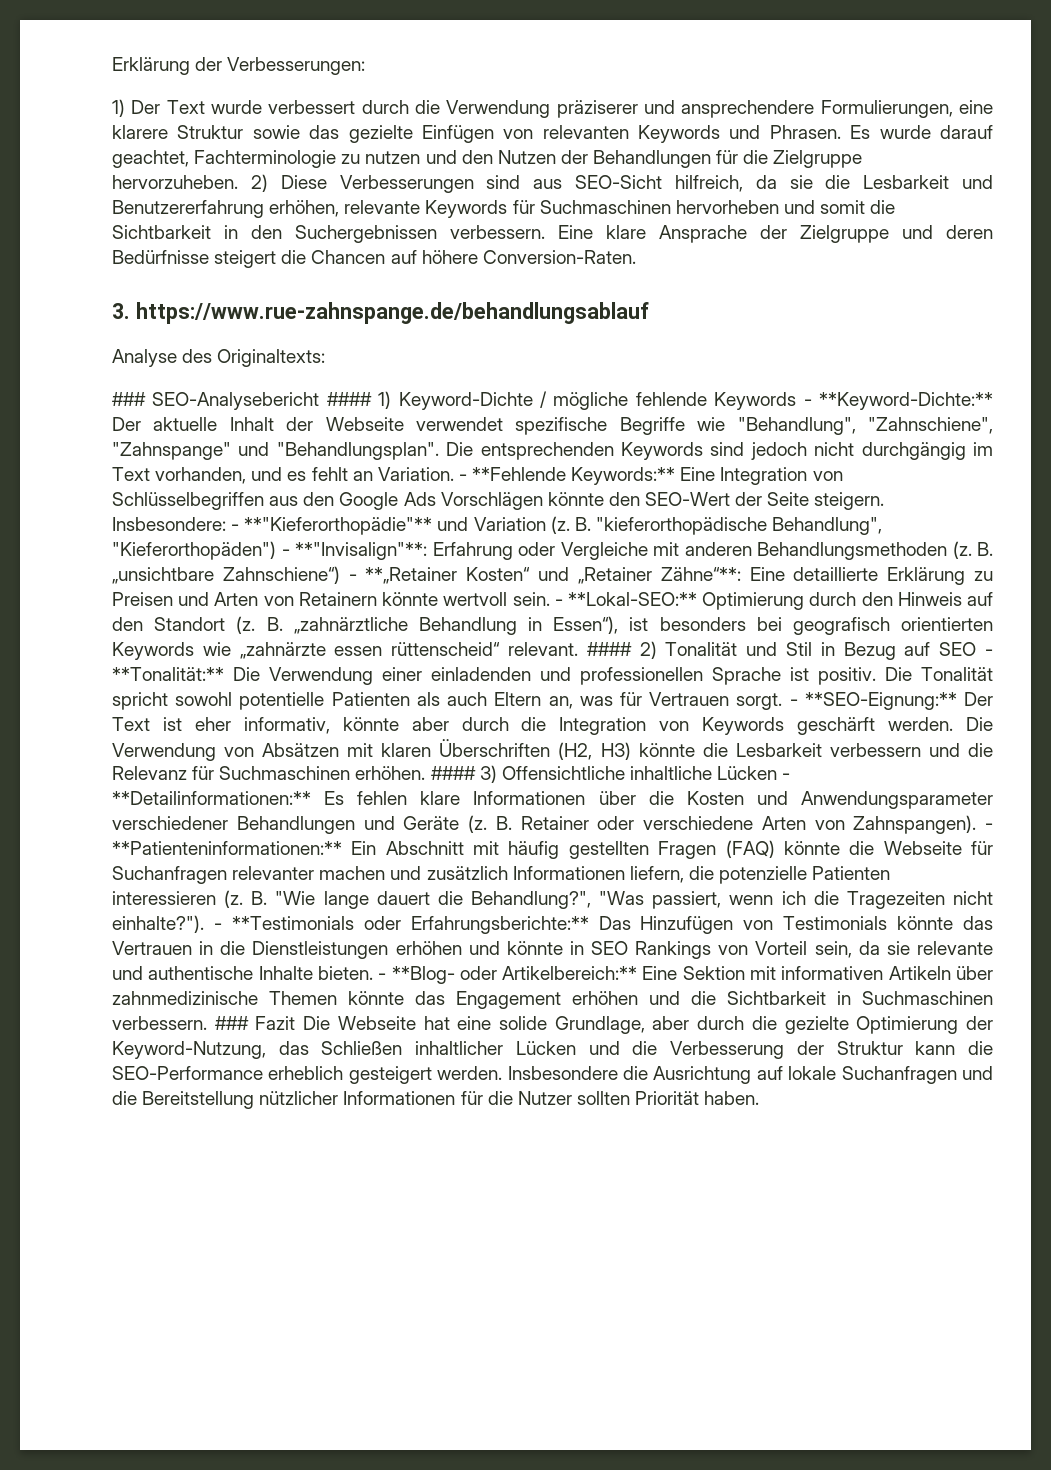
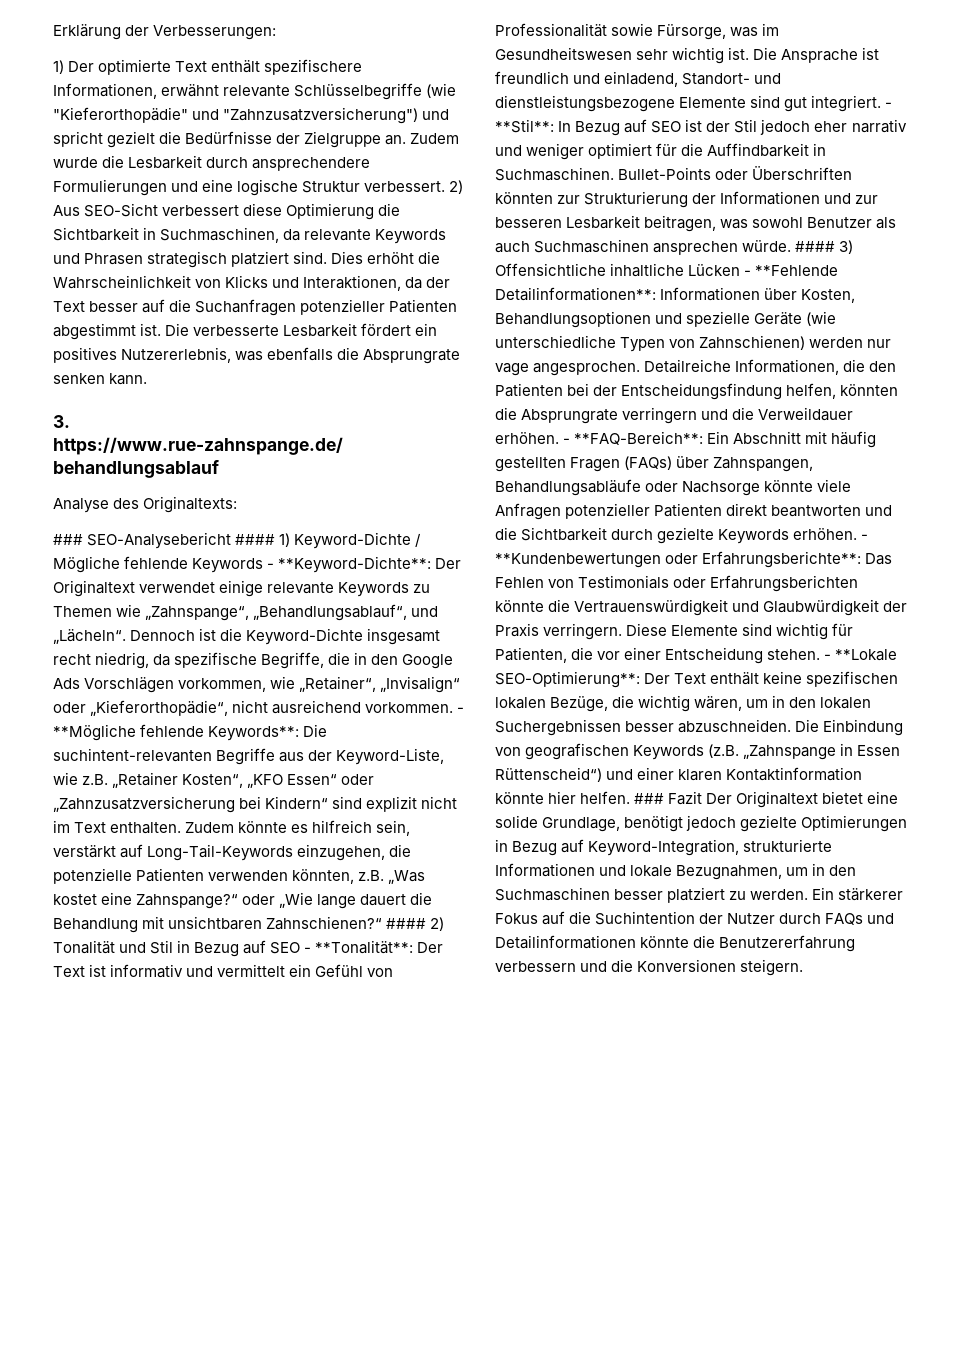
- 1) Der Text wurde verbessert durch die Verwendung präziserer und ansprechendere Formulierungen, eine klarere Struktur sowie das gezielte Einfügen von relevanten Keywords und Phrasen. Es wurde darauf geachtet, Fachterminologie zu nutzen und den Nutzen der Behandlungen für die Zielgruppe hervorzuheben. 2) Diese Verbesserungen sind aus SEO-Sicht hilfreich, da sie die Lesbarkeit und Benutzererfahrung erhöhen, relevante Keywords für Suchmaschinen hervorheben und somit die Sichtbarkeit in den Suchergebnissen verbessern. Eine klare Ansprache der Zielgruppe und deren Bedürfnisse steigert die Chancen auf höhere Conversion-Raten.
+ 1) Der optimierte Text enthält spezifischere Informationen, erwähnt relevante Schlüsselbegriffe (wie "Kieferorthopädie" und "Zahnzusatzversicherung") und spricht gezielt die Bedürfnisse der Zielgruppe an. Zudem wurde die Lesbarkeit durch ansprechendere Formulierungen und eine logische Struktur verbessert. 2) Aus SEO-Sicht verbessert diese Optimierung die Sichtbarkeit in Suchmaschinen, da relevante Keywords und Phrasen strategisch platziert sind. Dies erhöht die Wahrscheinlichkeit von Klicks und Interaktionen, da der Text besser auf die Suchanfragen potenzieller Patienten abgestimmt ist. Die verbesserte Lesbarkeit fördert ein positives Nutzererlebnis, was ebenfalls die Absprungrate senken kann.
- ### SEO-Analysebericht #### 1) Keyword-Dichte / mögliche fehlende Keywords - **Keyword-Dichte:** Der aktuelle Inhalt der Webseite verwendet spezifische Begriffe wie "Behandlung", "Zahnschiene", "Zahnspange" und "Behandlungsplan". Die entsprechenden Keywords sind jedoch nicht durchgängig im Text vorhanden, und es fehlt an Variation. - **Fehlende Keywords:** Eine Integration von Schlüsselbegriffen aus den Google Ads Vorschlägen könnte den SEO-Wert der Seite steigern. Insbesondere: - **"Kieferorthopädie"** und Variation (z. B. "kieferorthopädische Behandlung", "Kieferorthopäden") - **"Invisalign"**: Erfahrung oder Vergleiche mit anderen Behandlungsmethoden (z. B. „unsichtbare Zahnschiene“) - **„Retainer Kosten“ und „Retainer Zähne“**: Eine detaillierte Erklärung zu Preisen und Arten von Retainern könnte wertvoll sein. - **Lokal-SEO:** Optimierung durch den Hinweis auf den Standort (z. B. „zahnärztliche Behandlung in Essen“), ist besonders bei geografisch orientierten Keywords wie „zahnärzte essen rüttenscheid“ relevant. #### 2) Tonalität und Stil in Bezug auf SEO - **Tonalität:** Die Verwendung einer einladenden und professionellen Sprache ist positiv. Die Tonalität spricht sowohl potentielle Patienten als auch Eltern an, was für Vertrauen sorgt. - **SEO-Eignung:** Der Text ist eher informativ, könnte aber durch die Integration von Keywords geschärft werden. Die Verwendung von Absätzen mit klaren Überschriften (H2, H3) könnte die Lesbarkeit verbessern und die Relevanz für Suchmaschinen erhöhen.
+ ### SEO-Analysebericht #### 1) Keyword-Dichte / Mögliche fehlende Keywords - **Keyword-Dichte**: Der Originaltext verwendet einige relevante Keywords zu Themen wie „Zahnspange“, „Behandlungsablauf“, und „Lächeln“. Dennoch ist die Keyword-Dichte insgesamt recht niedrig, da spezifische Begriffe, die in den Google Ads Vorschlägen vorkommen, wie „Retainer“, „Invisalign“ oder „Kieferorthopädie“, nicht ausreichend vorkommen. - **Mögliche fehlende Keywords**: Die suchintent-relevanten Begriffe aus der Keyword-Liste, wie z.B. „Retainer Kosten“, „KFO Essen“ oder „Zahnzusatzversicherung bei Kindern“ sind explizit nicht im Text enthalten. Zudem könnte es hilfreich sein, verstärkt auf Long-Tail-Keywords einzugehen, die potenzielle Patienten verwenden könnten, z.B. „Was kostet eine Zahnspange?“ oder „Wie lange dauert die Behandlung mit unsichtbaren Zahnschienen?“ #### 2) Tonalität und Stil in Bezug auf SEO - **Tonalität**: Der Text ist informativ und vermittelt ein Gefühl von Professionalität sowie Fürsorge, was im Gesundheitswesen sehr wichtig ist. Die Ansprache ist freundlich und einladend, Standort- und dienstleistungsbezogene Elemente sind gut integriert. - **Stil**: In Bezug auf SEO ist der Stil jedoch eher narrativ und weniger optimiert für die Auffindbarkeit in Suchmaschinen. Bullet-Points oder Überschriften könnten zur Strukturierung der Informationen und zur besseren Lesbarkeit beitragen, was sowohl Benutzer als auch Suchmaschinen ansprechen würde.
- #### 3) Offensichtliche inhaltliche Lücken - **Detailinformationen:** Es fehlen klare Informationen über die Kosten und Anwendungsparameter verschiedener Behandlungen und Geräte (z. B. Retainer oder verschiedene Arten von Zahnspangen). - **Patienteninformationen:** Ein Abschnitt mit häufig gestellten Fragen (FAQ) könnte die Webseite für Suchanfragen relevanter machen und zusätzlich Informationen liefern, die potenzielle Patienten interessieren (z. B. "Wie lange dauert die Behandlung?", "Was passiert, wenn ich die Tragezeiten nicht einhalte?"). - **Testimonials oder Erfahrungsberichte:** Das Hinzufügen von Testimonials könnte das Vertrauen in die Dienstleistungen erhöhen und könnte in SEO Rankings von Vorteil sein, da sie relevante und authentische Inhalte bieten. - **Blog- oder Artikelbereich:** Eine Sektion mit informativen Artikeln über zahnmedizinische Themen könnte das Engagement erhöhen und die Sichtbarkeit in Suchmaschinen verbessern. ### Fazit Die Webseite hat eine solide Grundlage, aber durch die gezielte Optimierung der Keyword-Nutzung, das Schließen inhaltlicher Lücken und die Verbesserung der Struktur kann die SEO-Performance erheblich gesteigert werden. Insbesondere die Ausrichtung auf lokale Suchanfragen und die Bereitstellung nützlicher Informationen für die Nutzer sollten Priorität haben.
+ #### 3) Offensichtliche inhaltliche Lücken - **Fehlende Detailinformationen**: Informationen über Kosten, Behandlungsoptionen und spezielle Geräte (wie unterschiedliche Typen von Zahnschienen) werden nur vage angesprochen. Detailreiche Informationen, die den Patienten bei der Entscheidungsfindung helfen, könnten die Absprungrate verringern und die Verweildauer erhöhen. - **FAQ-Bereich**: Ein Abschnitt mit häufig gestellten Fragen (FAQs) über Zahnspangen, Behandlungsabläufe oder Nachsorge könnte viele Anfragen potenzieller Patienten direkt beantworten und die Sichtbarkeit durch gezielte Keywords erhöhen. - **Kundenbewertungen oder Erfahrungsberichte**: Das Fehlen von Testimonials oder Erfahrungsberichten könnte die Vertrauenswürdigkeit und Glaubwürdigkeit der Praxis verringern. Diese Elemente sind wichtig für Patienten, die vor einer Entscheidung stehen. - **Lokale SEO-Optimierung**: Der Text enthält keine spezifischen lokalen Bezüge, die wichtig wären, um in den lokalen Suchergebnissen besser abzuschneiden. Die Einbindung von geografischen Keywords (z.B. „Zahnspange in Essen Rüttenscheid“) und einer klaren Kontaktinformation könnte hier helfen. ### Fazit Der Originaltext bietet eine solide Grundlage, benötigt jedoch gezielte Optimierungen in Bezug auf Keyword-Integration, strukturierte Informationen und lokale Bezugnahmen, um in den Suchmaschinen besser platziert zu werden. Ein stärkerer Fokus auf die Suchintention der Nutzer durch FAQs und Detailinformationen könnte die Benutzererfahrung verbessern und die Konversionen steigern.

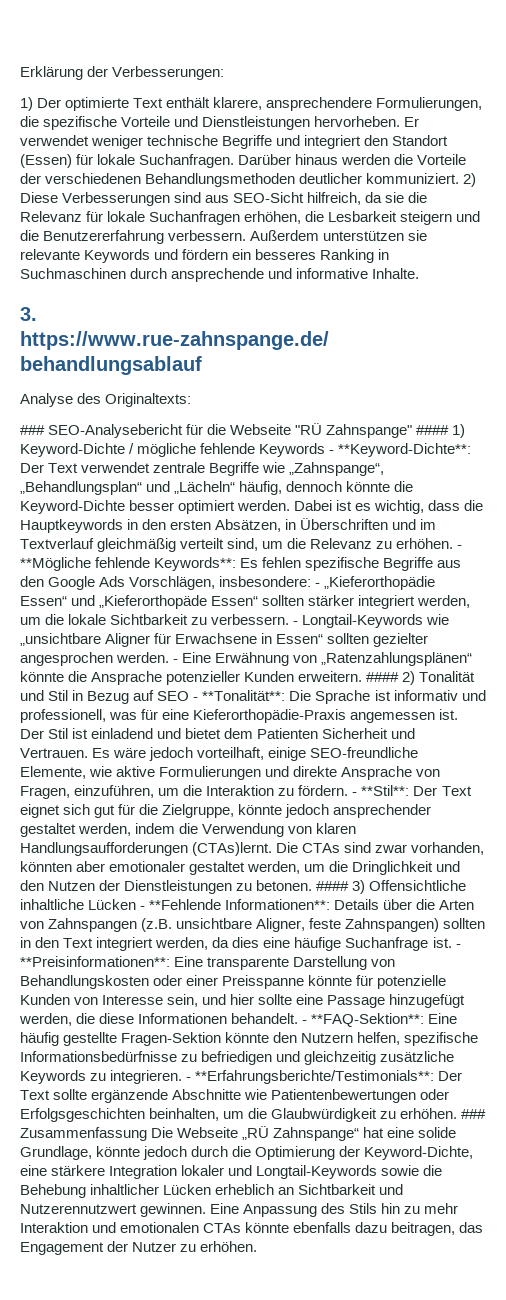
- 1) Der optimierte Text enthält spezifischere Informationen, erwähnt relevante Schlüsselbegriffe (wie "Kieferorthopädie" und "Zahnzusatzversicherung") und spricht gezielt die Bedürfnisse der Zielgruppe an. Zudem wurde die Lesbarkeit durch ansprechendere Formulierungen und eine logische Struktur verbessert. 2) Aus SEO-Sicht verbessert diese Optimierung die Sichtbarkeit in Suchmaschinen, da relevante Keywords und Phrasen strategisch platziert sind. Dies erhöht die Wahrscheinlichkeit von Klicks und Interaktionen, da der Text besser auf die Suchanfragen potenzieller Patienten abgestimmt ist. Die verbesserte Lesbarkeit fördert ein positives Nutzererlebnis, was ebenfalls die Absprungrate senken kann.
+ 1) Der optimierte Text enthält klarere, ansprechendere Formulierungen, die spezifische Vorteile und Dienstleistungen hervorheben. Er verwendet weniger technische Begriffe und integriert den Standort (Essen) für lokale Suchanfragen. Darüber hinaus werden die Vorteile der verschiedenen Behandlungsmethoden deutlicher kommuniziert. 2) Diese Verbesserungen sind aus SEO-Sicht hilfreich, da sie die Relevanz für lokale Suchanfragen erhöhen, die Lesbarkeit steigern und die Benutzererfahrung verbessern. Außerdem unterstützen sie relevante Keywords und fördern ein besseres Ranking in Suchmaschinen durch ansprechende und informative Inhalte.
- ### SEO-Analysebericht #### 1) Keyword-Dichte / Mögliche fehlende Keywords - **Keyword-Dichte**: Der Originaltext verwendet einige relevante Keywords zu Themen wie „Zahnspange“, „Behandlungsablauf“, und „Lächeln“. Dennoch ist die Keyword-Dichte insgesamt recht niedrig, da spezifische Begriffe, die in den Google Ads Vorschlägen vorkommen, wie „Retainer“, „Invisalign“ oder „Kieferorthopädie“, nicht ausreichend vorkommen. - **Mögliche fehlende Keywords**: Die suchintent-relevanten Begriffe aus der Keyword-Liste, wie z.B. „Retainer Kosten“, „KFO Essen“ oder „Zahnzusatzversicherung bei Kindern“ sind explizit nicht im Text enthalten. Zudem könnte es hilfreich sein, verstärkt auf Long-Tail-Keywords einzugehen, die potenzielle Patienten verwenden könnten, z.B. „Was kostet eine Zahnspange?“ oder „Wie lange dauert die Behandlung mit unsichtbaren Zahnschienen?“ #### 2) Tonalität und Stil in Bezug auf SEO - **Tonalität**: Der Text ist informativ und vermittelt ein Gefühl von Professionalität sowie Fürsorge, was im Gesundheitswesen sehr wichtig ist. Die Ansprache ist freundlich und einladend, Standort- und dienstleistungsbezogene Elemente sind gut integriert. - **Stil**: In Bezug auf SEO ist der Stil jedoch eher narrativ und weniger optimiert für die Auffindbarkeit in Suchmaschinen. Bullet-Points oder Überschriften könnten zur Strukturierung der Informationen und zur besseren Lesbarkeit beitragen, was sowohl Benutzer als auch Suchmaschinen ansprechen würde.
+ ### SEO-Analysebericht für die Webseite "RÜ Zahnspange" #### 1) Keyword-Dichte / mögliche fehlende Keywords - **Keyword-Dichte**: Der Text verwendet zentrale Begriffe wie „Zahnspange“, „Behandlungsplan“ und „Lächeln“ häufig, dennoch könnte die Keyword-Dichte besser optimiert werden. Dabei ist es wichtig, dass die Hauptkeywords in den ersten Absätzen, in Überschriften und im Textverlauf gleichmäßig verteilt sind, um die Relevanz zu erhöhen. - **Mögliche fehlende Keywords**: Es fehlen spezifische Begriffe aus den Google Ads Vorschlägen, insbesondere: - „Kieferorthopädie Essen“ und „Kieferorthopäde Essen“ sollten stärker integriert werden, um die lokale Sichtbarkeit zu verbessern. - Longtail-Keywords wie „unsichtbare Aligner für Erwachsene in Essen“ sollten gezielter angesprochen werden. - Eine Erwähnung von „Ratenzahlungsplänen“ könnte die Ansprache potenzieller Kunden erweitern. #### 2) Tonalität und Stil in Bezug auf SEO - **Tonalität**: Die Sprache ist informativ und professionell, was für eine Kieferorthopädie-Praxis angemessen ist. Der Stil ist einladend und bietet dem Patienten Sicherheit und Vertrauen. Es wäre jedoch vorteilhaft, einige SEO-freundliche Elemente, wie aktive Formulierungen und direkte Ansprache von Fragen, einzuführen, um die Interaktion zu fördern. - **Stil**: Der Text eignet sich gut für die Zielgruppe, könnte jedoch ansprechender gestaltet werden, indem die Verwendung von klaren Handlungsaufforderungen (CTAs)lernt. Die CTAs sind zwar vorhanden, könnten aber emotionaler gestaltet werden, um die Dringlichkeit und den Nutzen der Dienstleistungen zu betonen.
- #### 3) Offensichtliche inhaltliche Lücken - **Fehlende Detailinformationen**: Informationen über Kosten, Behandlungsoptionen und spezielle Geräte (wie unterschiedliche Typen von Zahnschienen) werden nur vage angesprochen. Detailreiche Informationen, die den Patienten bei der Entscheidungsfindung helfen, könnten die Absprungrate verringern und die Verweildauer erhöhen. - **FAQ-Bereich**: Ein Abschnitt mit häufig gestellten Fragen (FAQs) über Zahnspangen, Behandlungsabläufe oder Nachsorge könnte viele Anfragen potenzieller Patienten direkt beantworten und die Sichtbarkeit durch gezielte Keywords erhöhen. - **Kundenbewertungen oder Erfahrungsberichte**: Das Fehlen von Testimonials oder Erfahrungsberichten könnte die Vertrauenswürdigkeit und Glaubwürdigkeit der Praxis verringern. Diese Elemente sind wichtig für Patienten, die vor einer Entscheidung stehen. - **Lokale SEO-Optimierung**: Der Text enthält keine spezifischen lokalen Bezüge, die wichtig wären, um in den lokalen Suchergebnissen besser abzuschneiden. Die Einbindung von geografischen Keywords (z.B. „Zahnspange in Essen Rüttenscheid“) und einer klaren Kontaktinformation könnte hier helfen. ### Fazit Der Originaltext bietet eine solide Grundlage, benötigt jedoch gezielte Optimierungen in Bezug auf Keyword-Integration, strukturierte Informationen und lokale Bezugnahmen, um in den Suchmaschinen besser platziert zu werden. Ein stärkerer Fokus auf die Suchintention der Nutzer durch FAQs und Detailinformationen könnte die Benutzererfahrung verbessern und die Konversionen steigern.
+ #### 3) Offensichtliche inhaltliche Lücken - **Fehlende Informationen**: Details über die Arten von Zahnspangen (z.B. unsichtbare Aligner, feste Zahnspangen) sollten in den Text integriert werden, da dies eine häufige Suchanfrage ist. - **Preisinformationen**: Eine transparente Darstellung von Behandlungskosten oder einer Preisspanne könnte für potenzielle Kunden von Interesse sein, und hier sollte eine Passage hinzugefügt werden, die diese Informationen behandelt. - **FAQ-Sektion**: Eine häufig gestellte Fragen-Sektion könnte den Nutzern helfen, spezifische Informationsbedürfnisse zu befriedigen und gleichzeitig zusätzliche Keywords zu integrieren. - **Erfahrungsberichte/Testimonials**: Der Text sollte ergänzende Abschnitte wie Patientenbewertungen oder Erfolgsgeschichten beinhalten, um die Glaubwürdigkeit zu erhöhen. ### Zusammenfassung Die Webseite „RÜ Zahnspange“ hat eine solide Grundlage, könnte jedoch durch die Optimierung der Keyword-Dichte, eine stärkere Integration lokaler und Longtail-Keywords sowie die Behebung inhaltlicher Lücken erheblich an Sichtbarkeit und Nutzerennutzwert gewinnen. Eine Anpassung des Stils hin zu mehr Interaktion und emotionalen CTAs könnte ebenfalls dazu beitragen, das Engagement der Nutzer zu erhöhen.

